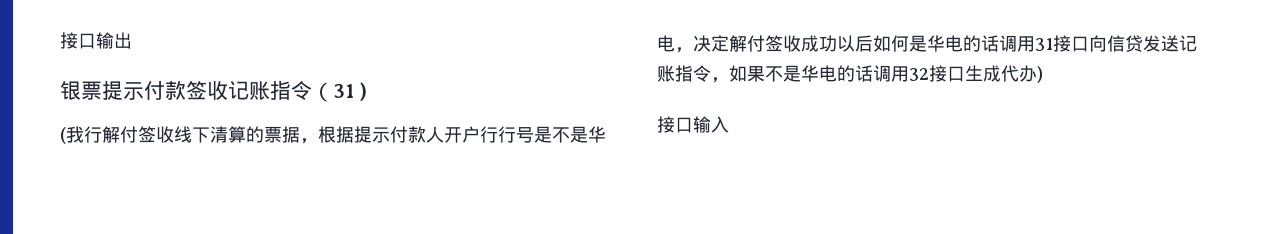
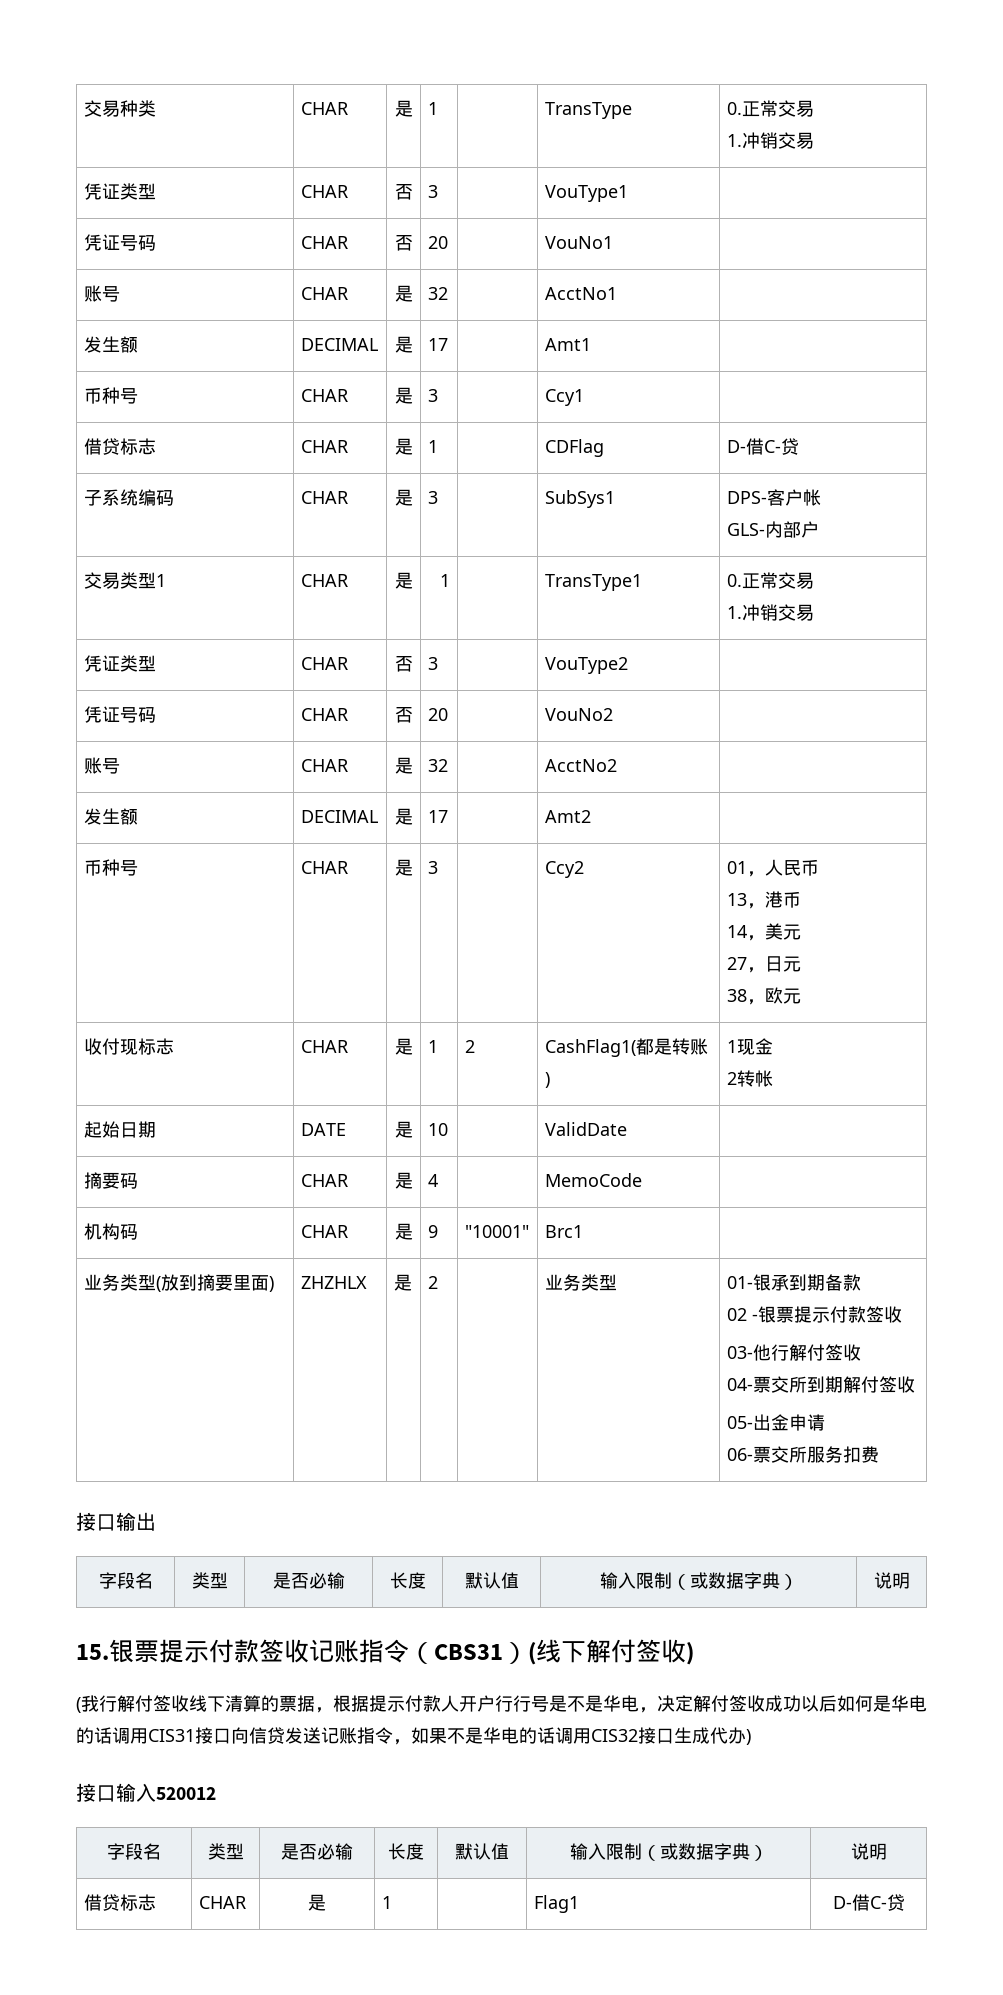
+ 交易种类 | CHAR | 是 | 1 | | TransType | 0.正常交易
+ 1.冲销交易
+ 凭证类型 | CHAR | 否 | 3 | | VouType1 |
+ 凭证号码 | CHAR | 否 | 20 | | VouNo1 |
+ 账号 | CHAR | 是 | 32 | | AcctNo1 |
+ 发生额 | DECIMAL | 是 | 17 | | Amt1 |
+ 币种号 | CHAR | 是 | 3 | | Ccy1 |
+ 借贷标志 | CHAR | 是 | 1 | | CDFlag | D-借C-贷
+ 子系统编码 | CHAR | 是 | 3 | | SubSys1 | DPS-客户帐
+ GLS-内部户
+ 交易类型1 | CHAR | 是 | 1 | | TransType1 | 0.正常交易
+ 1.冲销交易
+ 凭证类型 | CHAR | 否 | 3 | | VouType2 |
+ 凭证号码 | CHAR | 否 | 20 | | VouNo2 |
+ 账号 | CHAR | 是 | 32 | | AcctNo2 |
+ 发生额 | DECIMAL | 是 | 17 | | Amt2 |
+ 币种号 | CHAR | 是 | 3 | | Ccy2 | 01，人民币
+ 13，港币
+ 14，美元
+ 27，日元
+ 38，欧元
+ 收付现标志 | CHAR | 是 | 1 | 2 | CashFlag1(都是转账) | 1现金
+ 2转帐
+ 起始日期 | DATE | 是 | 10 | | ValidDate |
+ 摘要码 | CHAR | 是 | 4 | | MemoCode |
+ 机构码 | CHAR | 是 | 9 | "10001" | Brc1 |
+ 业务类型(放到摘要里面) | ZHZHLX | 是 | 2 | | 业务类型 | 01-银承到期备款
+ 02 -银票提示付款签收
+ 03-他行解付签收
+ 04-票交所到期解付签收
+ 05-出金申请
+ 06-票交所服务扣费
  接口输出
- 银票提示付款签收记账指令（31 )
+ 字段名 | 类型 | 是否必输 | 长度 | 默认值 | 输入限制（或数据字典） | 说明
+ 15.银票提示付款签收记账指令（CBS31）(线下解付签收)
- (我行解付签收线下清算的票据，根据提示付款人开户行行号是不是华电，决定解付签收成功以后如何是华电的话调用31接口向信贷发送记账指令，如果不是华电的话调用32接口生成代办)
+ (我行解付签收线下清算的票据，根据提示付款人开户行行号是不是华电，决定解付签收成功以后如何是华电的话调用CIS31接口向信贷发送记账指令，如果不是华电的话调用CIS32接口生成代办)
- 接口输入
+ 接口输入520012
+ 字段名 | 类型 | 是否必输 | 长度 | 默认值 | 输入限制（或数据字典） | 说明
+ 借贷标志 | CHAR | 是 | 1 | | Flag1 | D-借C-贷

